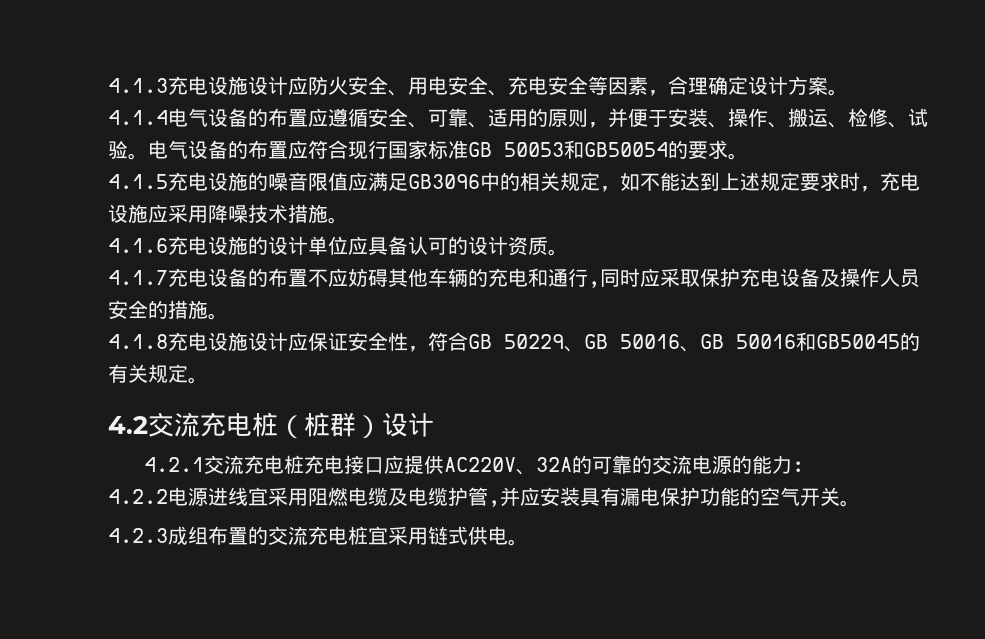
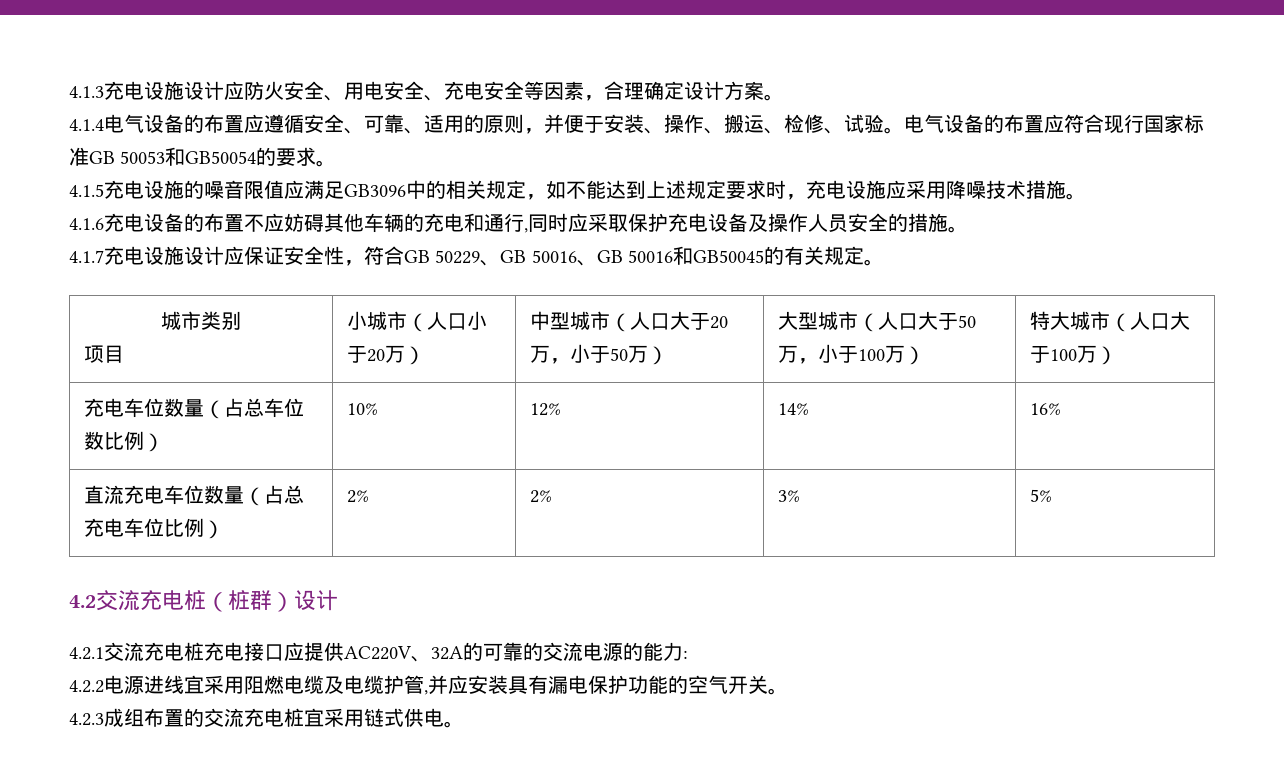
- 4.1.6充电设施的设计单位应具备认可的设计资质。
- 4.1.7充电设备的布置不应妨碍其他车辆的充电和通行,同时应采取保护充电设备及操作人员安全的措施。
+ 4.1.6充电设备的布置不应妨碍其他车辆的充电和通行,同时应采取保护充电设备及操作人员安全的措施。
- 4.1.8充电设施设计应保证安全性，符合GB 50229、GB 50016、GB 50016和GB50045的有关规定。
+ 4.1.7充电设施设计应保证安全性，符合GB 50229、GB 50016、GB 50016和GB50045的有关规定。
+ 城市类别
+ 项目 | 小城市（人口小于20万） | 中型城市（人口大于20万，小于50万） | 大型城市（人口大于50万，小于100万） | 特大城市（人口大于100万）
+ 充电车位数量（占总车位数比例） | 10% | 12% | 14% | 16%
+ 直流充电车位数量（占总充电车位比例） | 2% | 2% | 3% | 5%

